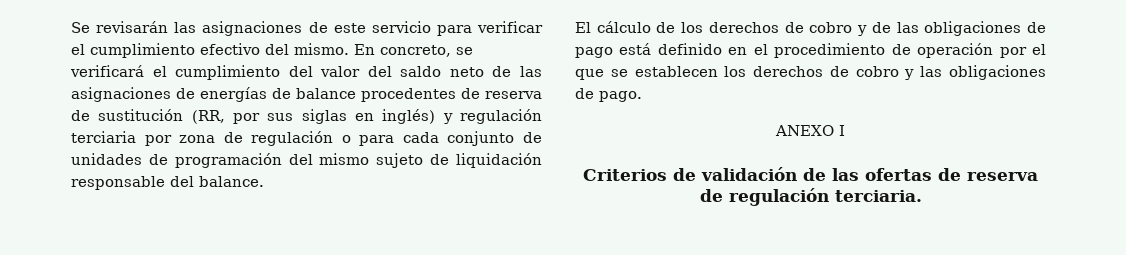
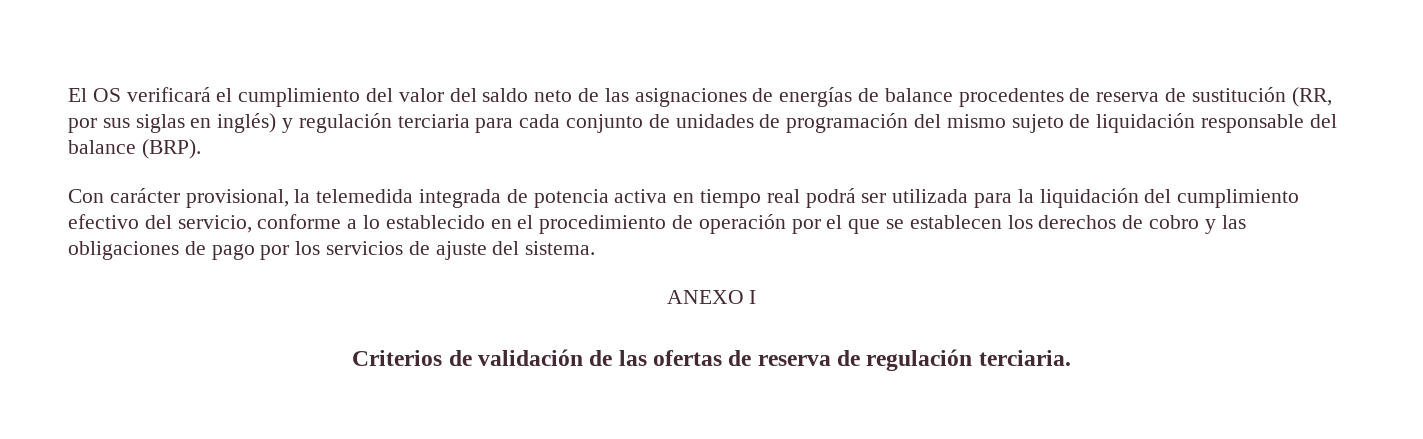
- Se revisarán las asignaciones de este servicio para verificar el cumplimiento efectivo del mismo. En concreto, se verificará el cumplimiento del valor del saldo neto de las asignaciones de energías de balance procedentes de reserva de sustitución (RR, por sus siglas en inglés) y regulación terciaria por zona de regulación o para cada conjunto de unidades de programación del mismo sujeto de liquidación responsable del balance.
- El cálculo de los derechos de cobro y de las obligaciones de pago está definido en el procedimiento de operación por el que se establecen los derechos de cobro y las obligaciones de pago.
+ El OS verificará el cumplimiento del valor del saldo neto de las asignaciones de energías de balance procedentes de reserva de sustitución (RR, por sus siglas en inglés) y regulación terciaria para cada conjunto de unidades de programación del mismo sujeto de liquidación responsable del balance (BRP).
+ Con carácter provisional, la telemedida integrada de potencia activa en tiempo real podrá ser utilizada para la liquidación del cumplimiento efectivo del servicio, conforme a lo establecido en el procedimiento de operación por el que se establecen los derechos de cobro y las obligaciones de pago por los servicios de ajuste del sistema.

